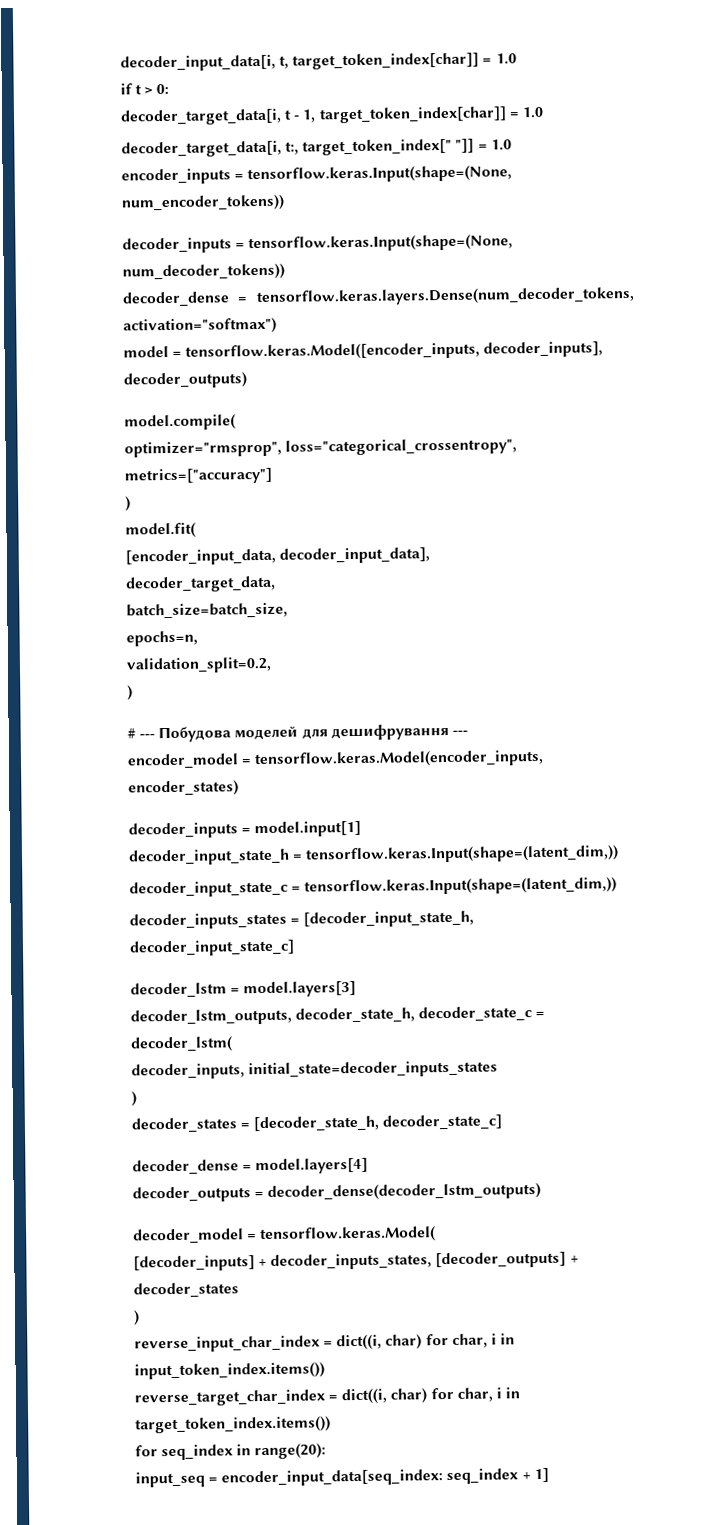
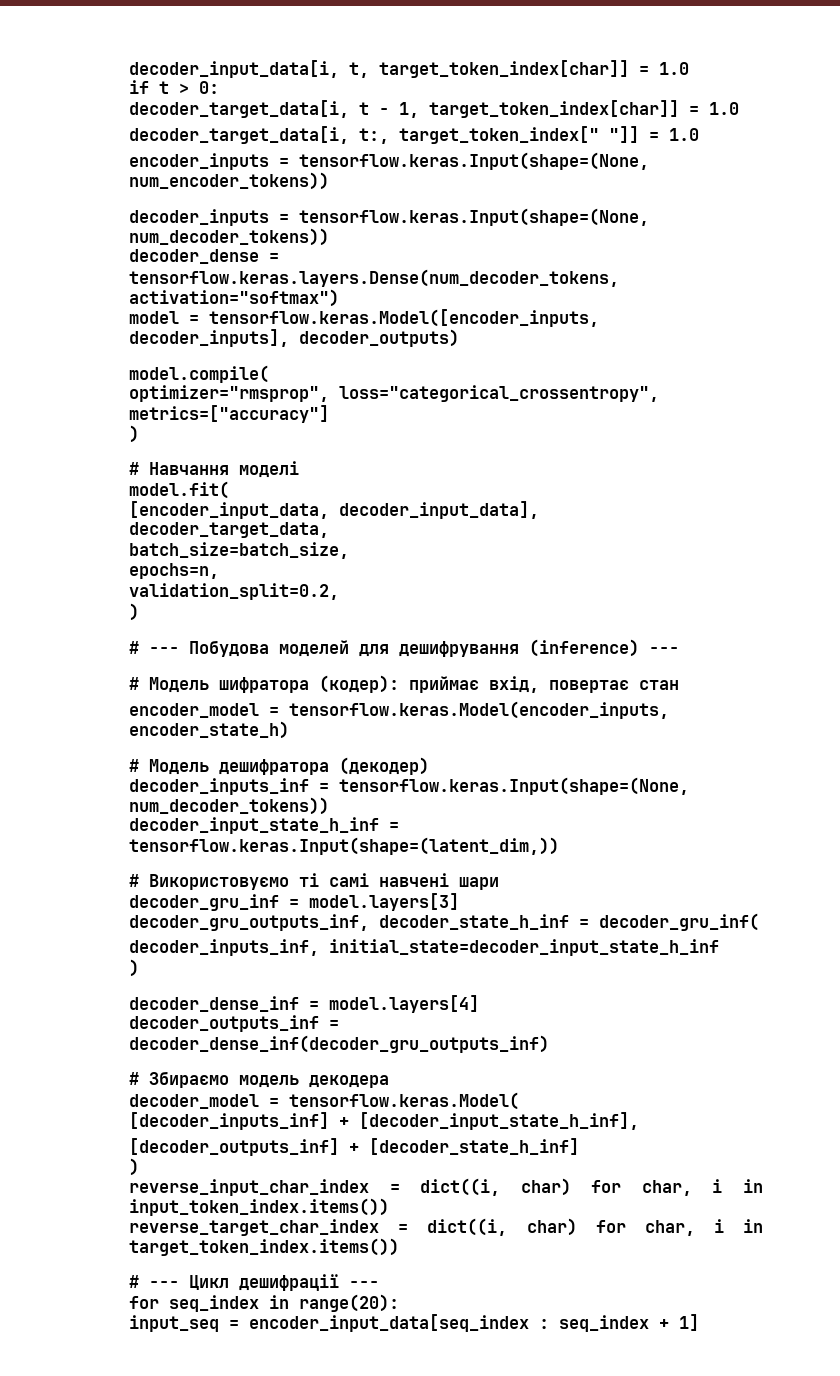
+ # Навчання моделі
- # --- Побудова моделей для дешифрування ---
- encoder_model = tensorflow.keras.Model(encoder_inputs, encoder_states)
- decoder_inputs = model.input[1]
- decoder_input_state_h = tensorflow.keras.Input(shape=(latent_dim,))
- decoder_input_state_c = tensorflow.keras.Input(shape=(latent_dim,))
- decoder_inputs_states = [decoder_input_state_h, decoder_input_state_c]
- decoder_lstm = model.layers[3]
- decoder_lstm_outputs, decoder_state_h, decoder_state_c = decoder_lstm(
- decoder_inputs, initial_state=decoder_inputs_states
+ # --- Побудова моделей для дешифрування (inference) ---
+ # Модель шифратора (кодер): приймає вхід, повертає стан
+ encoder_model = tensorflow.keras.Model(encoder_inputs, encoder_state_h)
+ # Модель дешифратора (декодер)
+ decoder_inputs_inf = tensorflow.keras.Input(shape=(None, num_decoder_tokens))
+ decoder_input_state_h_inf = tensorflow.keras.Input(shape=(latent_dim,))
+ # Використовуємо ті самі навчені шари
+ decoder_gru_inf = model.layers[3]
+ decoder_gru_outputs_inf, decoder_state_h_inf = decoder_gru_inf(
+ decoder_inputs_inf, initial_state=decoder_input_state_h_inf
  )
- decoder_states = [decoder_state_h, decoder_state_c]
- decoder_dense = model.layers[4]
- decoder_outputs = decoder_dense(decoder_lstm_outputs)
+ decoder_dense_inf = model.layers[4]
+ decoder_outputs_inf = decoder_dense_inf(decoder_gru_outputs_inf)
+ # Збираємо модель декодера
  decoder_model = tensorflow.keras.Model(
- [decoder_inputs] + decoder_inputs_states, [decoder_outputs] + decoder_states
+ [decoder_inputs_inf] + [decoder_input_state_h_inf],
+ [decoder_outputs_inf] + [decoder_state_h_inf]
+ # --- Цикл дешифрації ---
- input_seq = encoder_input_data[seq_index: seq_index + 1]
+ input_seq = encoder_input_data[seq_index : seq_index + 1]

